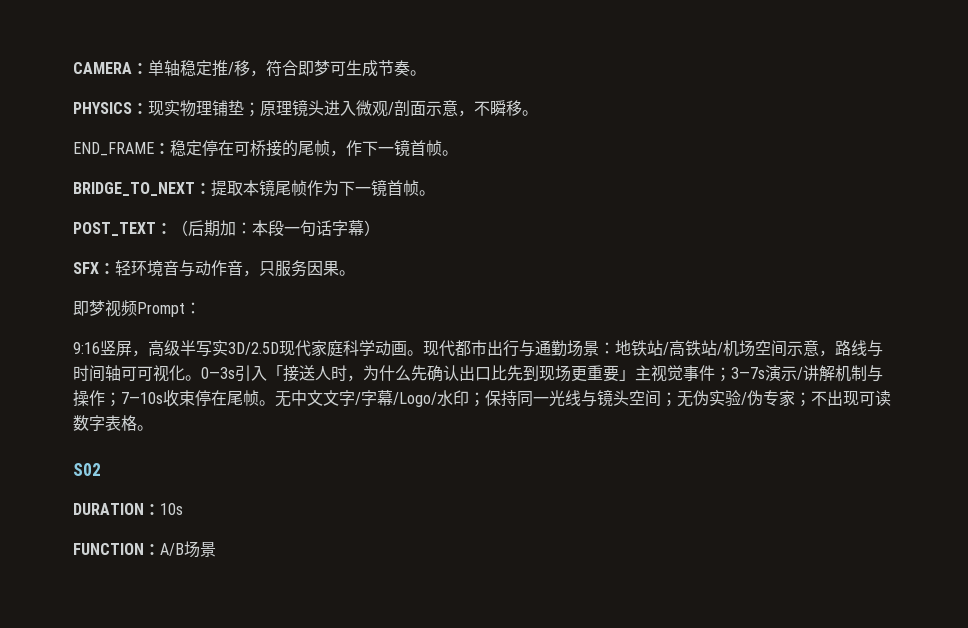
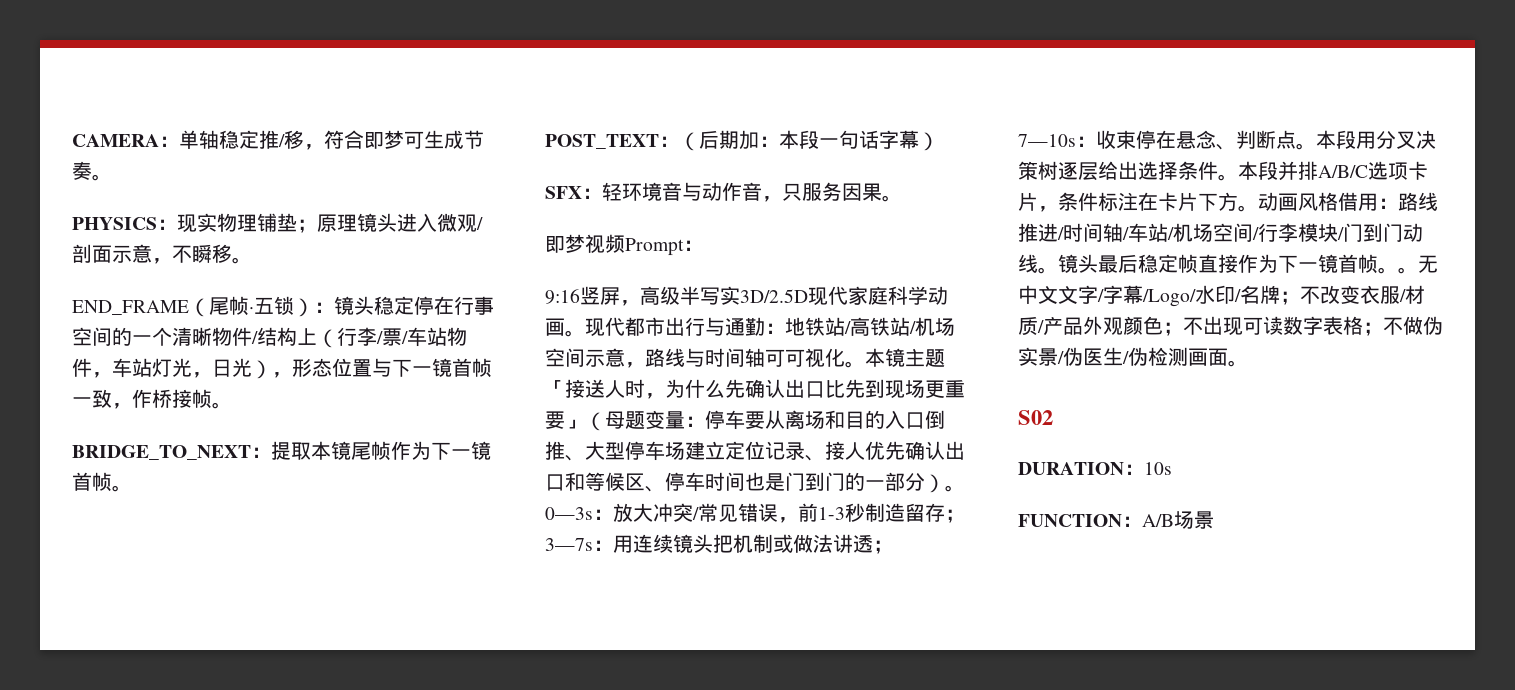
- END_FRAME：稳定停在可桥接的尾帧，作下一镜首帧。
+ END_FRAME（尾帧·五锁）：镜头稳定停在行事空间的一个清晰物件/结构上（行李/票/车站物件，车站灯光，日光），形态位置与下一镜首帧一致，作桥接帧。
- 现代都市出行与通勤场景：地铁站/高铁站/机场空间示意，路线与时间轴可可视化。
+ 现代都市出行与通勤：地铁站/高铁站/机场空间示意，路线与时间轴可可视化。
- 0—3s引入「接送人时，为什么先确认出口比先到现场更重要」主视觉事件；3—7s演示/讲解机制与操作；7—10s收束停在尾帧。
+ 本镜主题「接送人时，为什么先确认出口比先到现场更重要」（母题变量：停车要从离场和目的入口倒推、大型停车场建立定位记录、接人优先确认出口和等候区、停车时间也是门到门的一部分）。0—3s：放大冲突/常见错误，前1-3秒制造留存；3—7s：用连续镜头把机制或做法讲透；7—10s：收束停在悬念、判断点。本段用分叉决策树逐层给出选择条件。本段并排A/B/C选项卡片，条件标注在卡片下方。动画风格借用：路线推进/时间轴/车站/机场空间/行李模块/门到门动线。镜头最后稳定帧直接作为下一镜首帧。。
- 无中文文字/字幕/Logo/水印；保持同一光线与镜头空间；无伪实验/伪专家；不出现可读数字表格。
+ 无中文文字/字幕/Logo/水印/名牌；不改变衣服/材质/产品外观颜色；不出现可读数字表格；不做伪实景/伪医生/伪检测画面。

